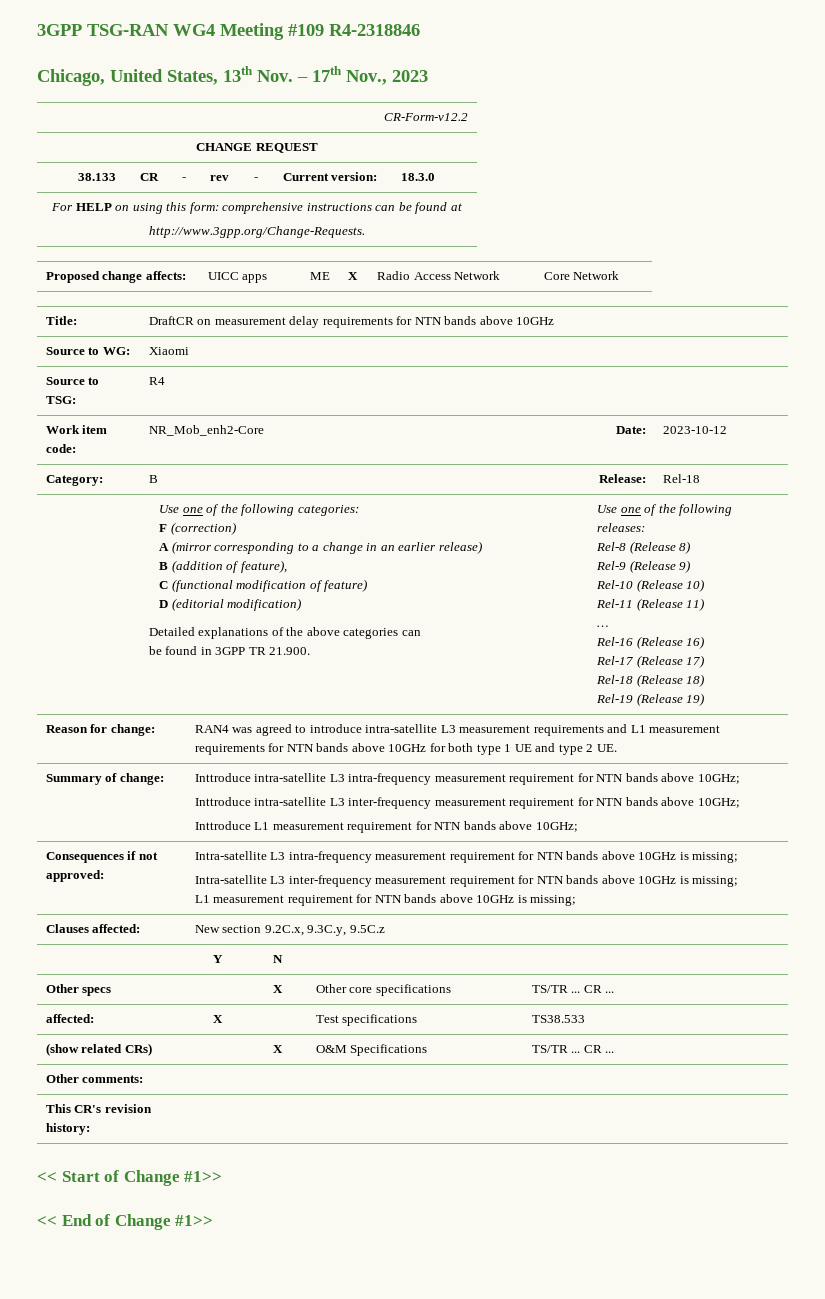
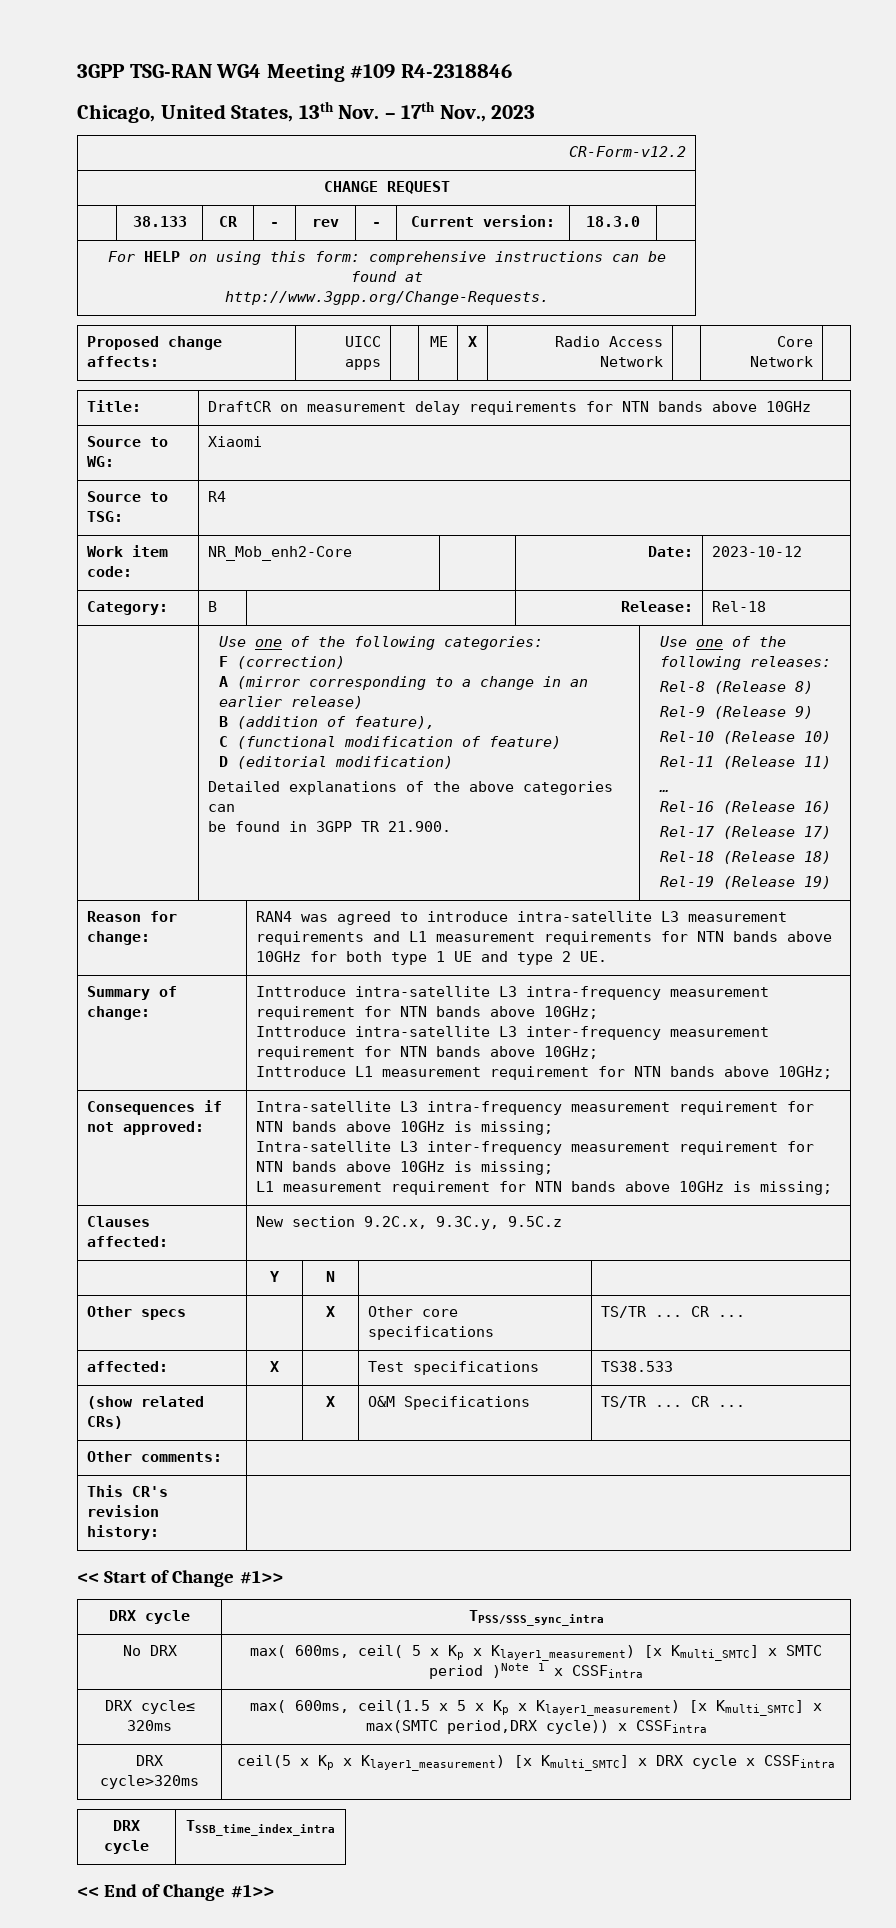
+ DRX cycle | TPSS/SSS_sync_intra
+ No DRX | max( 600ms, ceil( 5 x Kp x Klayer1_measurement) [x Kmulti_SMTC] x SMTC period )Note 1 x CSSFintra
+ DRX cycle≤ 320ms | max( 600ms, ceil(1.5 x 5 x Kp x Klayer1_measurement) [x Kmulti_SMTC] x max(SMTC period,DRX cycle)) x CSSFintra
+ DRX cycle>320ms | ceil(5 x Kp x Klayer1_measurement) [x Kmulti_SMTC] x DRX cycle x CSSFintra
+ DRX cycle | TSSB_time_index_intra

